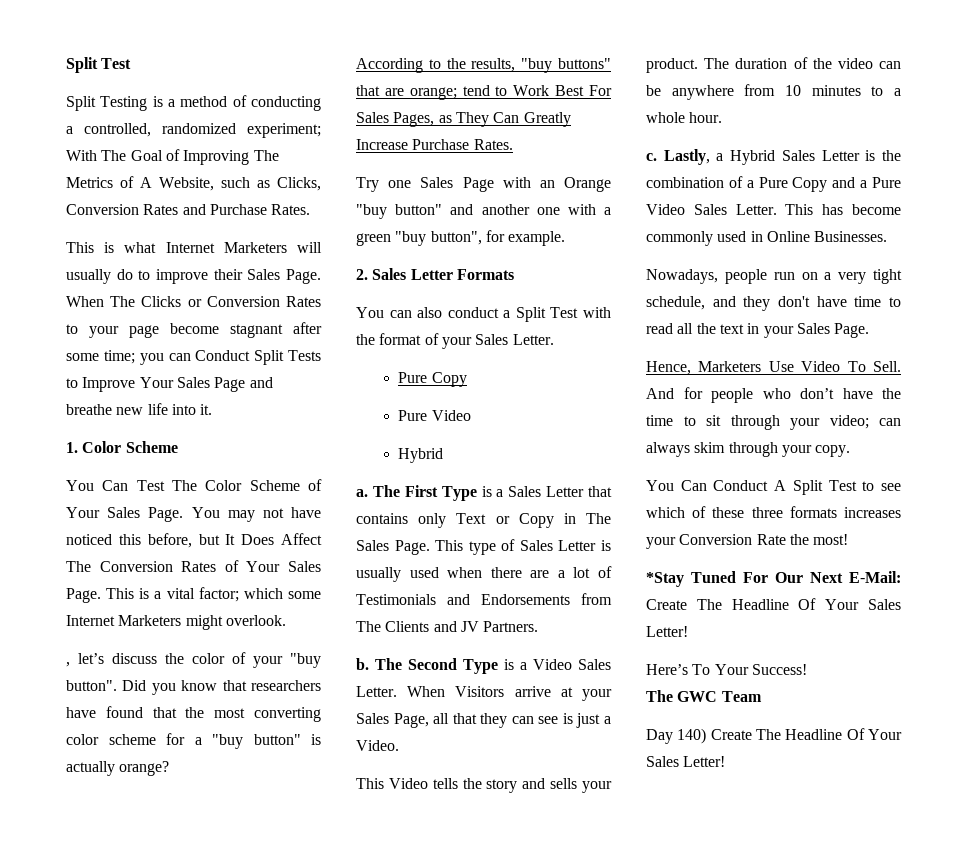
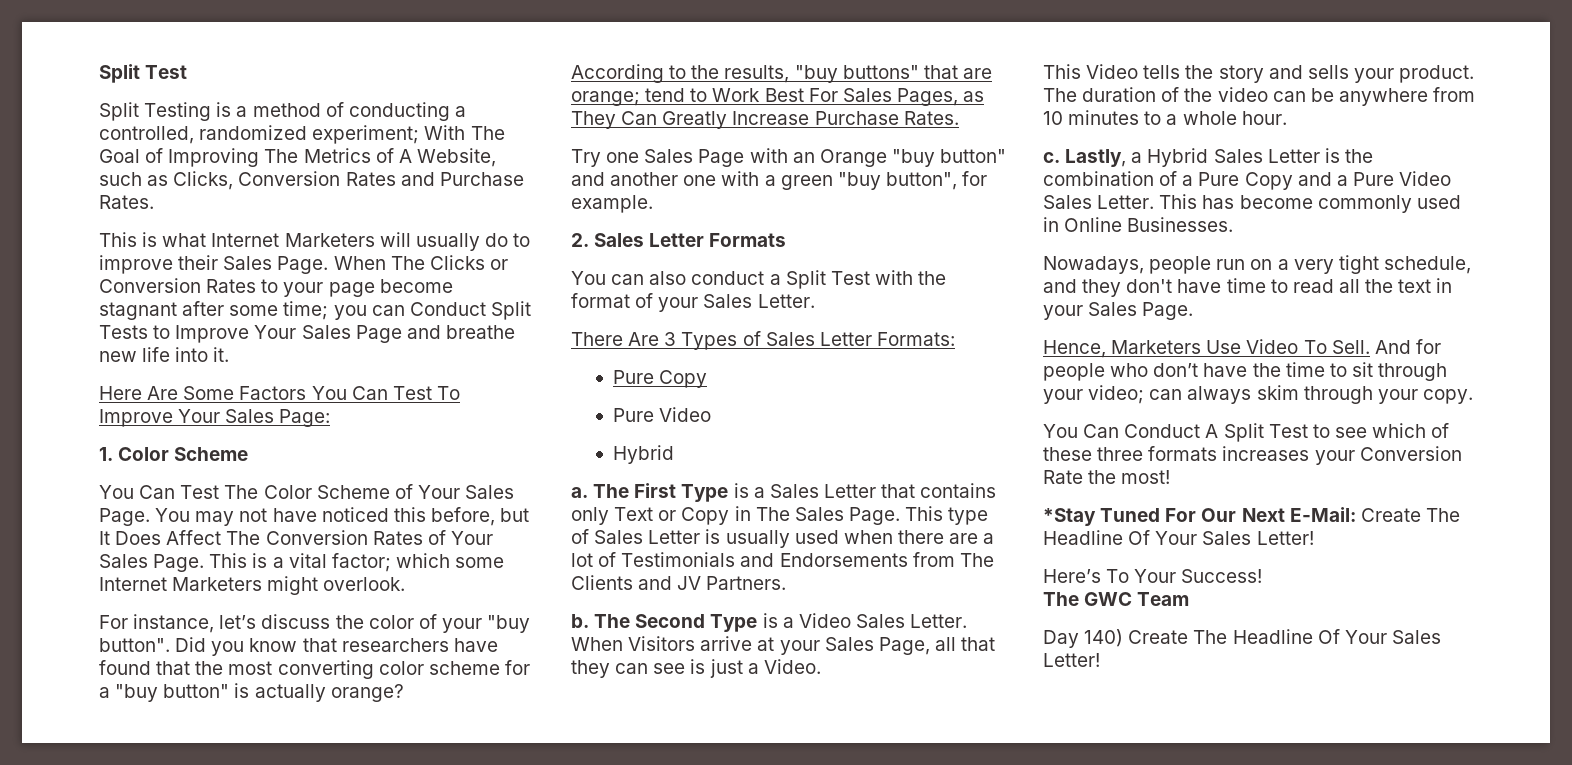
+ Here Are Some Factors You Can Test To Improve Your Sales Page:
- , let’s discuss the color of your "buy button".
+ For instance, let’s discuss the color of your "buy button".
+ There Are 3 Types of Sales Letter Formats:

